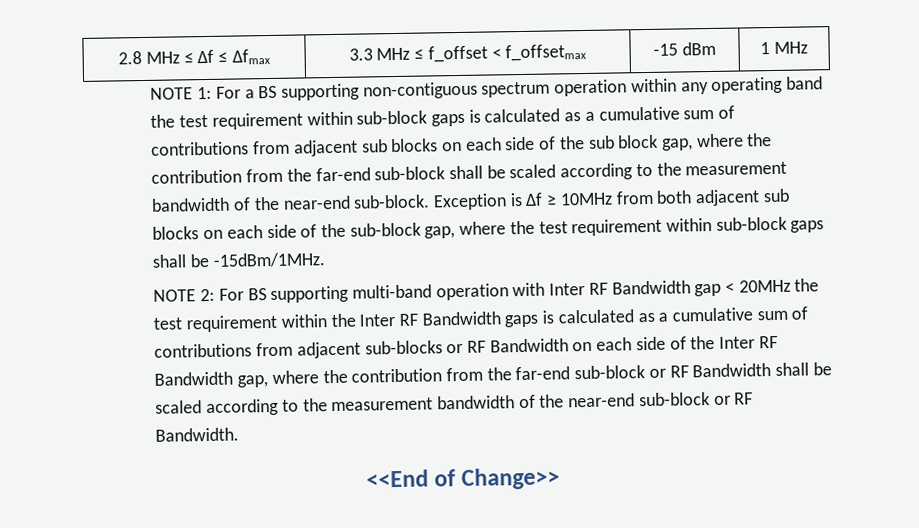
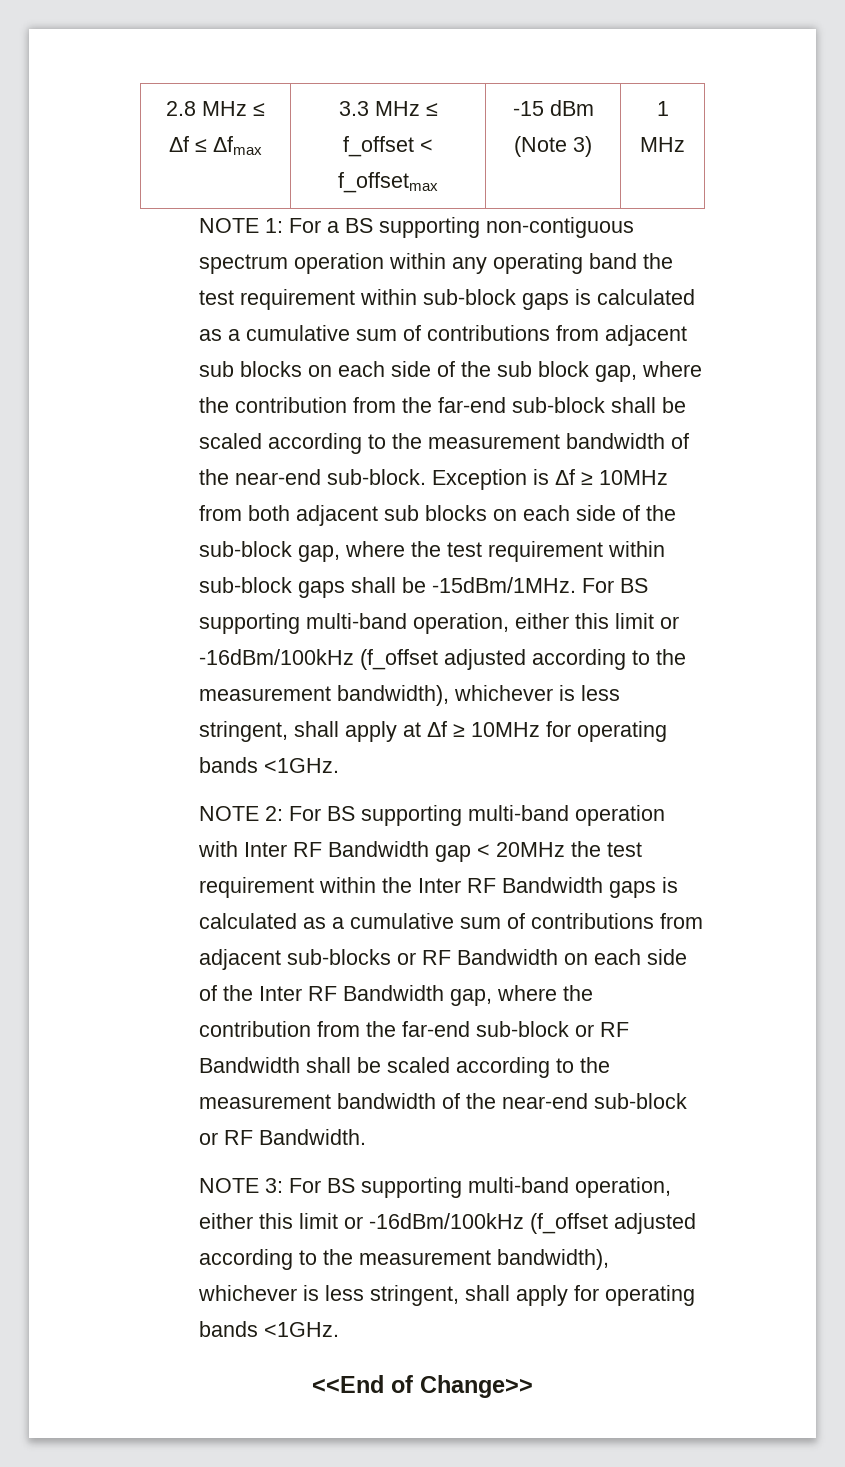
- 2.8 MHz ≤ Δf ≤ Δfmax | 3.3 MHz ≤ f_offset < f_offsetmax | -15 dBm | 1 MHz
+ 2.8 MHz ≤ Δf ≤ Δfmax | 3.3 MHz ≤ f_offset < f_offsetmax | -15 dBm (Note 3) | 1 MHz
+ For BS supporting multi-band operation, either this limit or -16dBm/100kHz (f_offset adjusted according to the measurement bandwidth), whichever is less stringent, shall apply at Δf ≥ 10MHz for operating bands <1GHz.
+ NOTE 3: For BS supporting multi-band operation, either this limit or -16dBm/100kHz (f_offset adjusted according to the measurement bandwidth), whichever is less stringent, shall apply for operating bands <1GHz.

